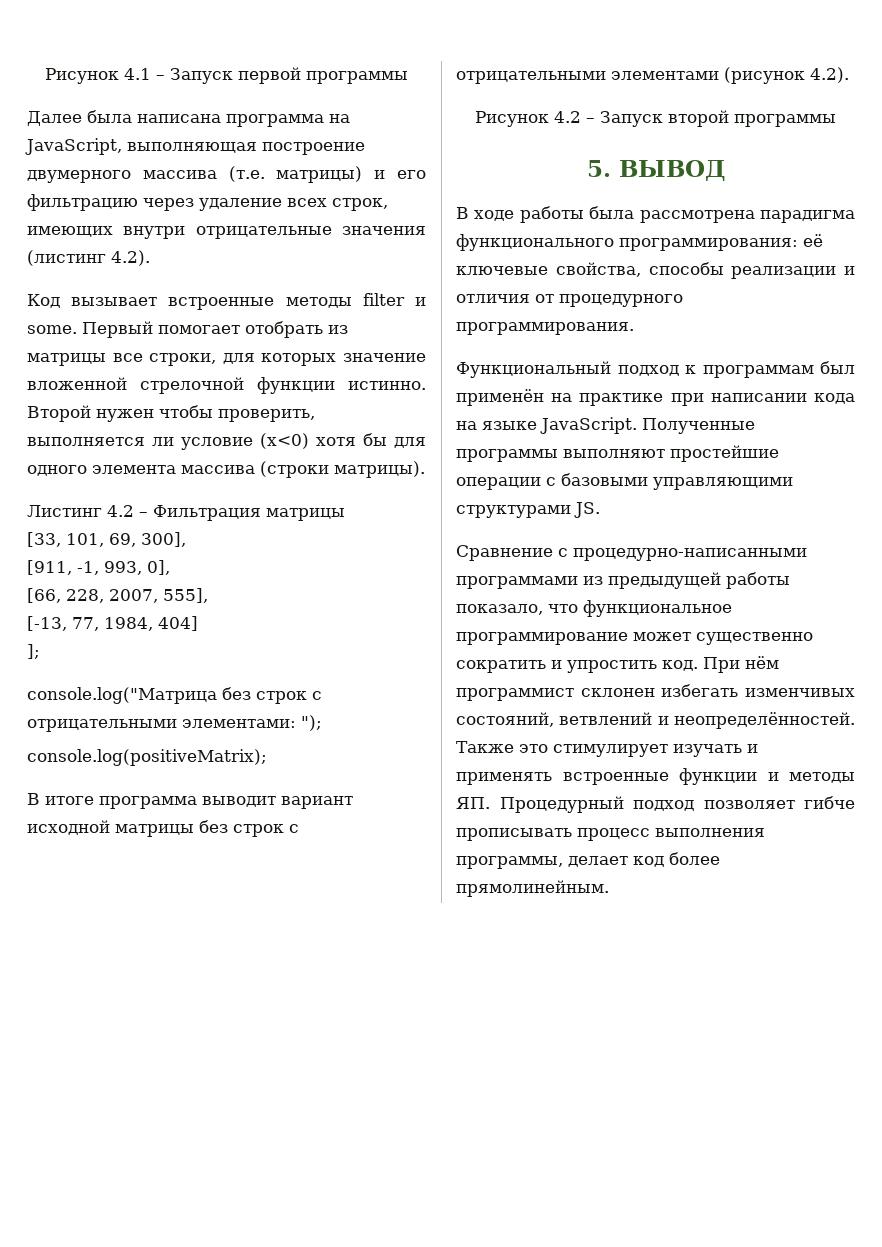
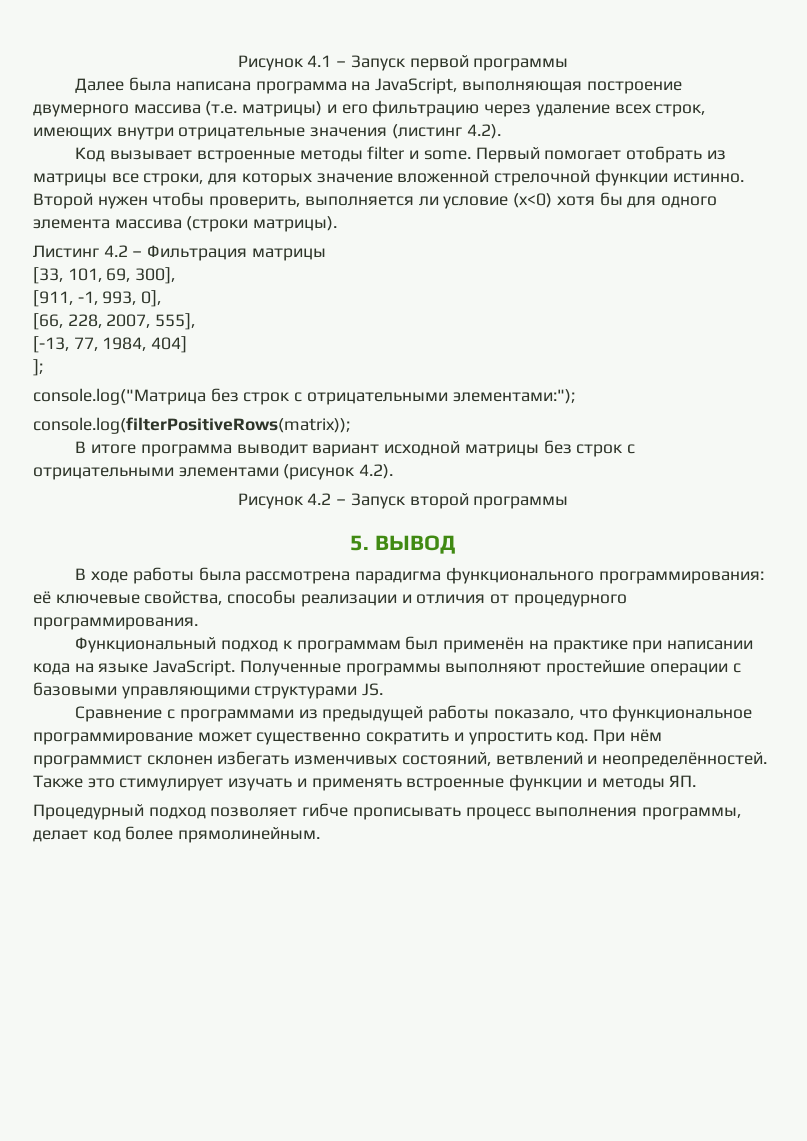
- console.log("Матрица без строк с отрицательными элементами: ");
- console.log(positiveMatrix);
+ console.log("Матрица без строк с отрицательными элементами:");
+ console.log(filterPositiveRows(matrix));
- Сравнение с процедурно-написанными программами из предыдущей работы показало, что функциональное программирование может существенно сократить и упростить код.
+ Сравнение с программами из предыдущей работы показало, что функциональное программирование может существенно сократить и упростить код.
- Также это стимулирует изучать и применять встроенные функции и методы ЯП. Процедурный подход позволяет гибче прописывать процесс выполнения программы, делает код более прямолинейным.
+ Также это стимулирует изучать и применять встроенные функции и методы ЯП.
+ Процедурный подход позволяет гибче прописывать процесс выполнения программы, делает код более прямолинейным.

